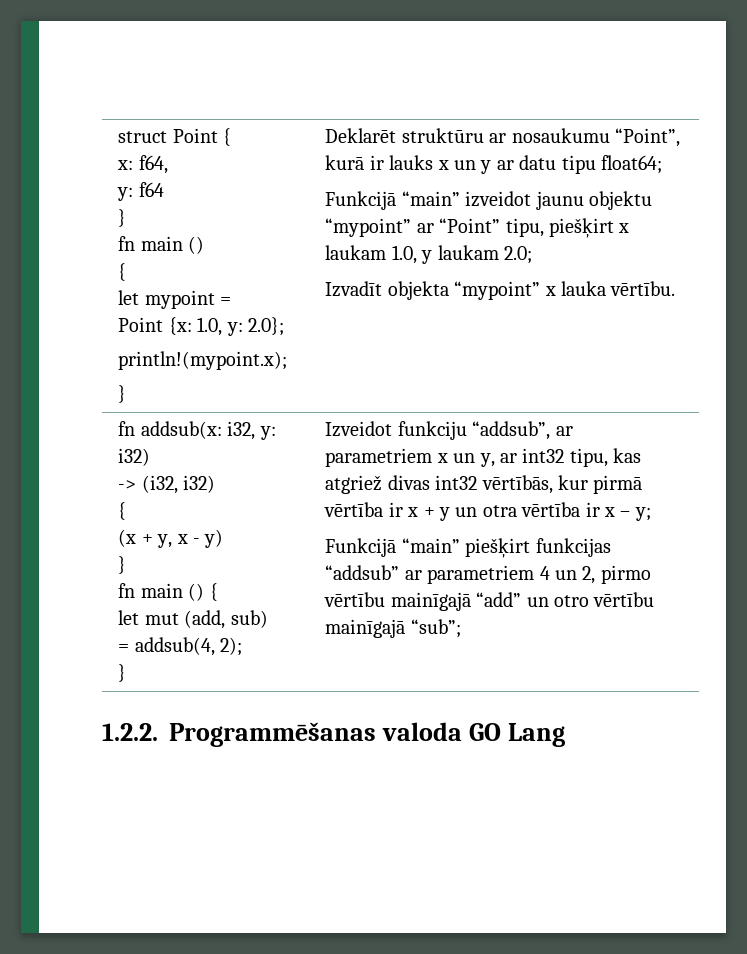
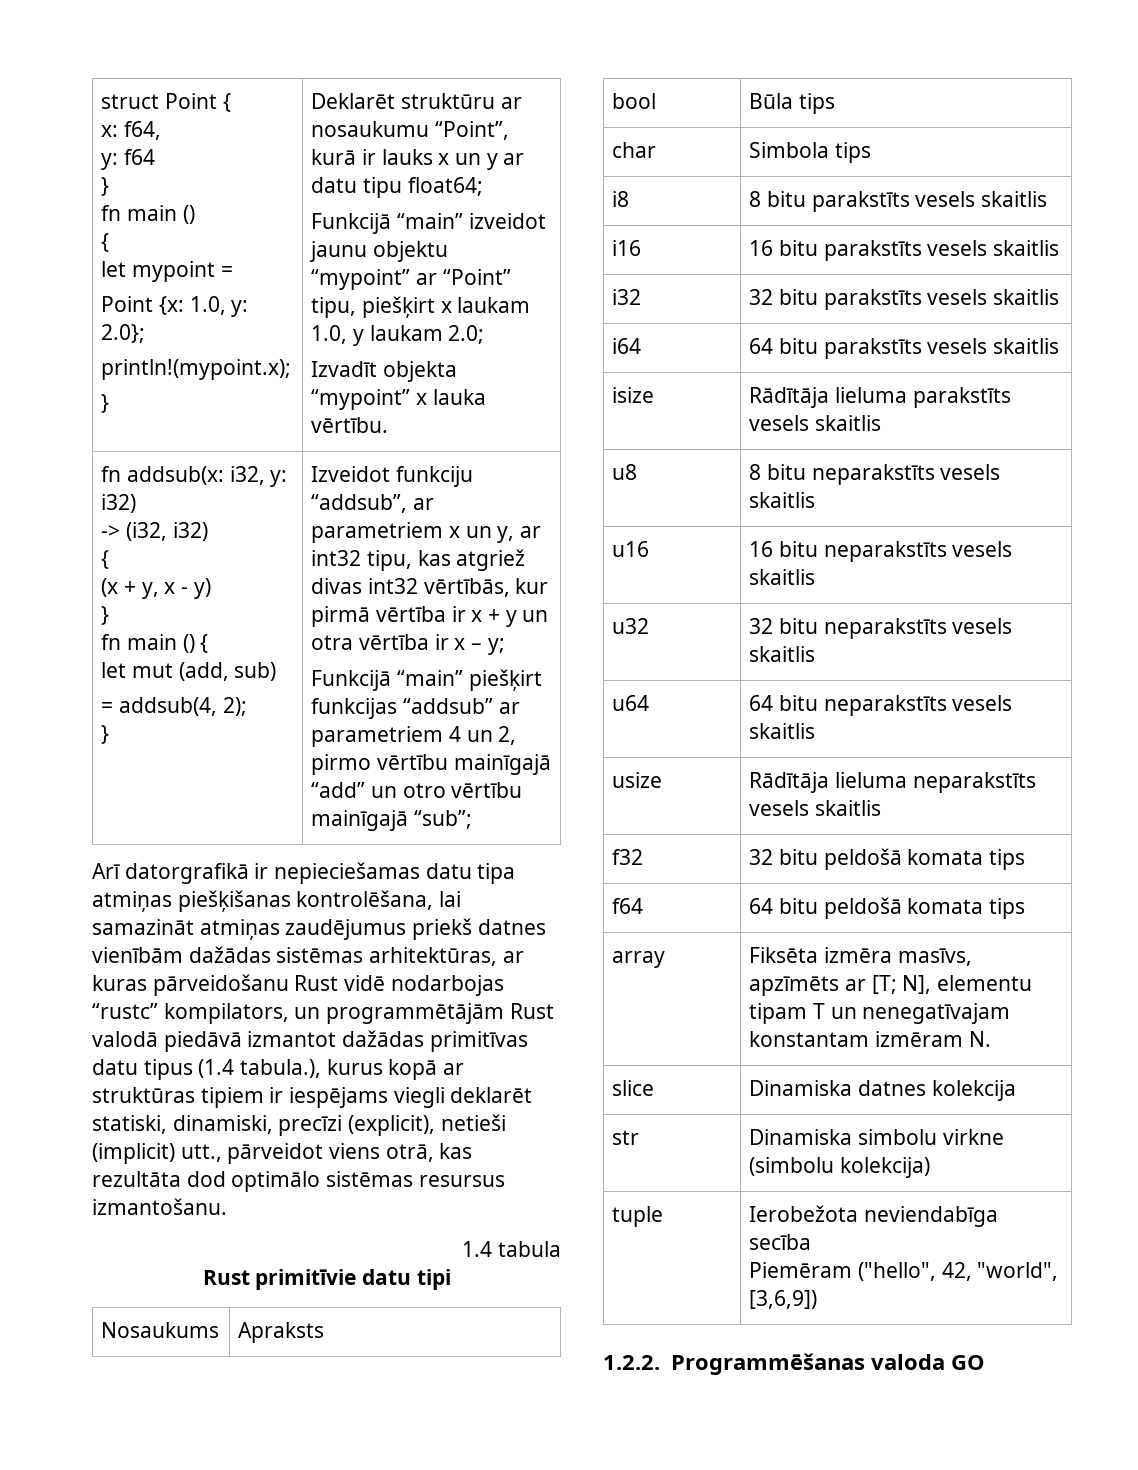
+ Arī datorgrafikā ir nepieciešamas datu tipa atmiņas piešķišanas kontrolēšana, lai samazināt atmiņas zaudējumus priekš datnes vienībām dažādas sistēmas arhitektūras, ar kuras pārveidošanu Rust vidē nodarbojas “rustc” kompilators, un programmētājām Rust valodā piedāvā izmantot dažādas primitīvas datu tipus (1.4 tabula.), kurus kopā ar struktūras tipiem ir iespējams viegli deklarēt statiski, dinamiski, precīzi (explicit), netieši (implicit) utt., pārveidot viens otrā, kas rezultāta dod optimālo sistēmas resursus izmantošanu.
+ 1.4 tabula
+ Rust primitīvie datu tipi
+ Nosaukums | Apraksts
+ bool | Būla tips
+ char | Simbola tips
+ i8 | 8 bitu parakstīts vesels skaitlis
+ i16 | 16 bitu parakstīts vesels skaitlis
+ i32 | 32 bitu parakstīts vesels skaitlis
+ i64 | 64 bitu parakstīts vesels skaitlis
+ isize | Rādītāja lieluma parakstīts vesels skaitlis
+ u8 | 8 bitu neparakstīts vesels skaitlis
+ u16 | 16 bitu neparakstīts vesels skaitlis
+ u32 | 32 bitu neparakstīts vesels skaitlis
+ u64 | 64 bitu neparakstīts vesels skaitlis
+ usize | Rādītāja lieluma neparakstīts vesels skaitlis
+ f32 | 32 bitu peldošā komata tips
+ f64 | 64 bitu peldošā komata tips
+ array | Fiksēta izmēra masīvs, apzīmēts ar [T; N], elementu tipam T un nenegatīvajam konstantam izmēram N.
+ slice | Dinamiska datnes kolekcija
+ str | Dinamiska simbolu virkne (simbolu kolekcija)
+ tuple | Ierobežota neviendabīga secība
+ Piemēram ("hello", 42, "world", [3,6,9])
- 1.2.2. Programmēšanas valoda GO Lang
+ 1.2.2. Programmēšanas valoda GO

